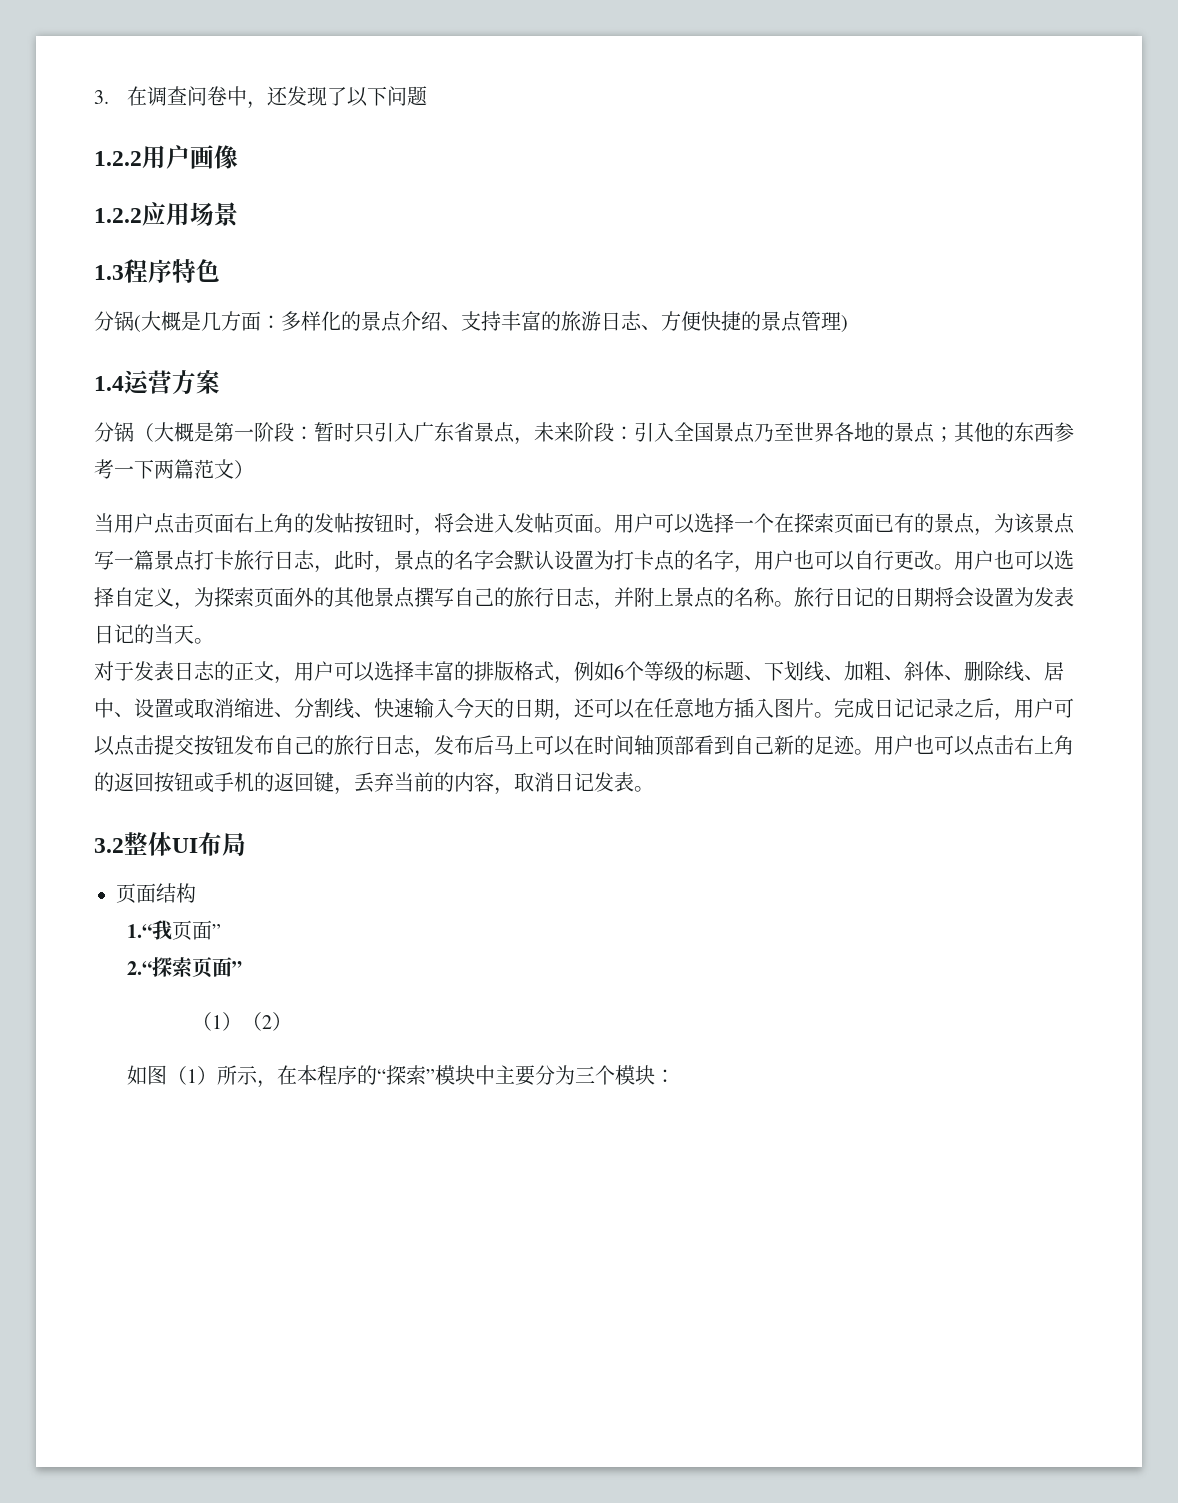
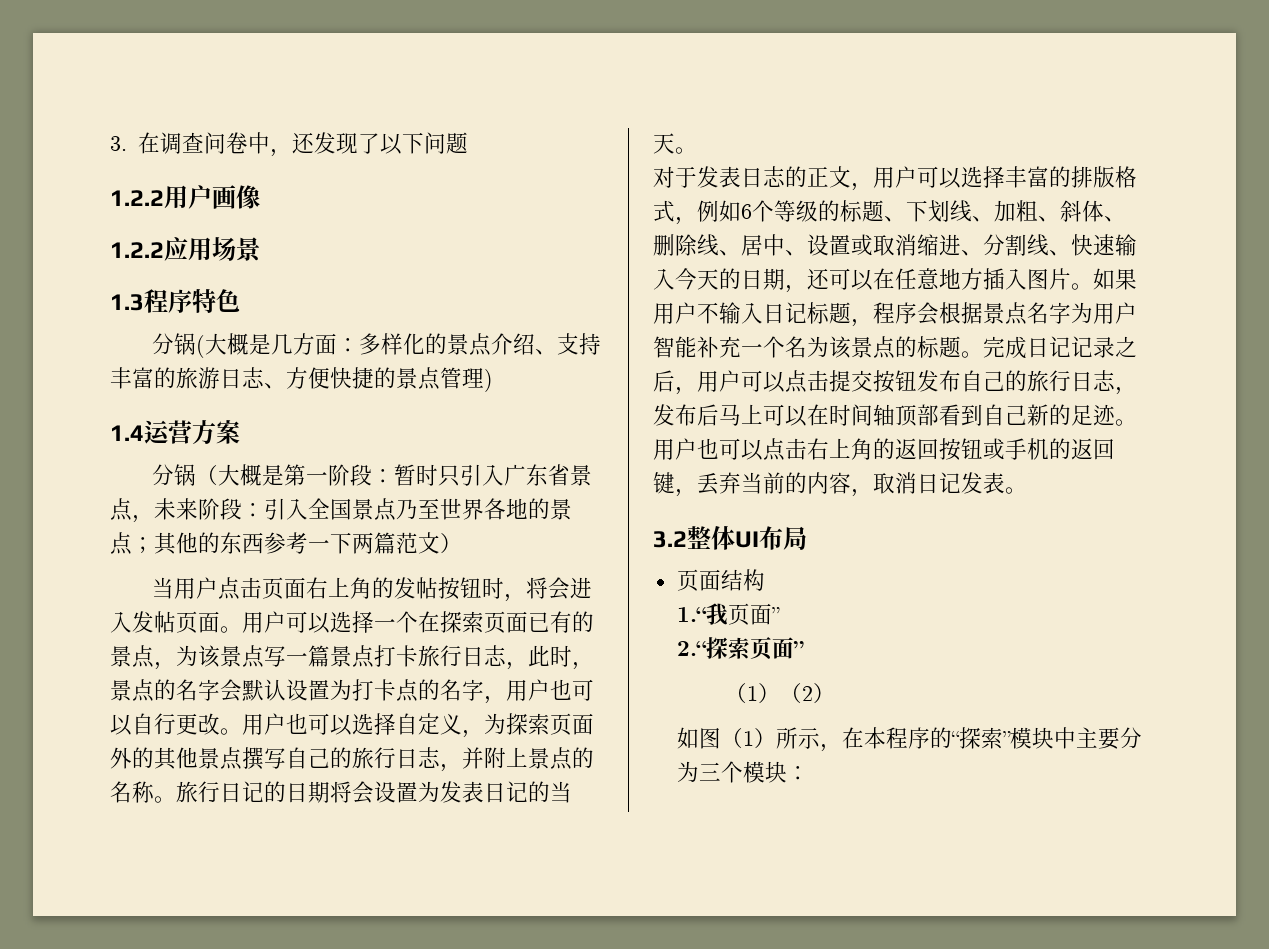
+ 如果用户不输入日记标题，程序会根据景点名字为用户智能补充一个名为该景点的标题。

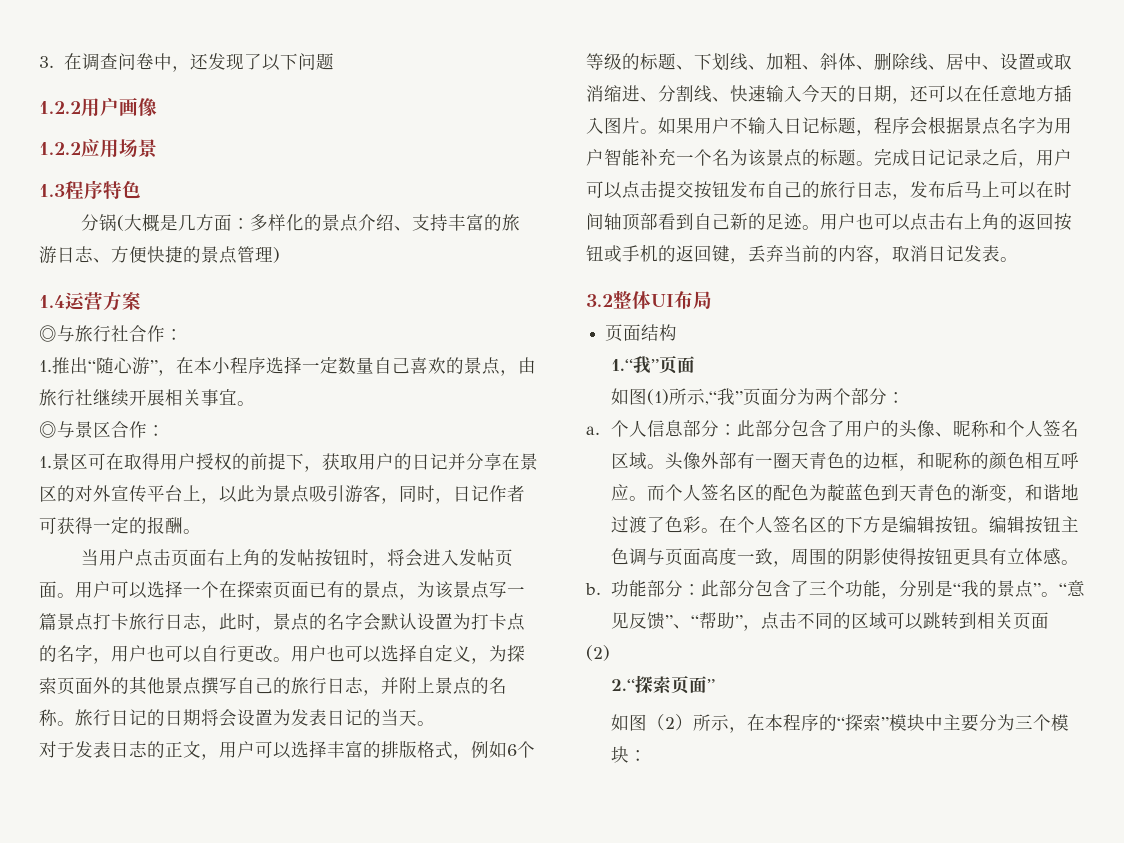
- 分锅（大概是第一阶段：暂时只引入广东省景点，未来阶段：引入全国景点乃至世界各地的景点；其他的东西参考一下两篇范文）
+ ◎与旅行社合作：
+ 1.推出“随心游”，在本小程序选择一定数量自己喜欢的景点，由旅行社继续开展相关事宜。
+ ◎与景区合作：
+ 1.景区可在取得用户授权的前提下，获取用户的日记并分享在景区的对外宣传平台上，以此为景点吸引游客，同时，日记作者可获得一定的报酬。
- 1.“我页面”
+ 1.“我”页面
+ 如图(1)所示,“我”页面分为两个部分：
+ a.个人信息部分：此部分包含了用户的头像、昵称和个人签名区域。头像外部有一圈天青色的边框，和昵称的颜色相互呼应。而个人签名区的配色为靛蓝色到天青色的渐变，和谐地过渡了色彩。在个人签名区的下方是编辑按钮。编辑按钮主色调与页面高度一致，周围的阴影使得按钮更具有立体感。
+ b.功能部分：此部分包含了三个功能，分别是“我的景点”。“意见反馈”、“帮助”，点击不同的区域可以跳转到相关页面
+ (2)
- （1）（2）
- 如图（1）所示，在本程序的“探索”模块中主要分为三个模块：
+ 如图（2）所示，在本程序的“探索”模块中主要分为三个模块：

